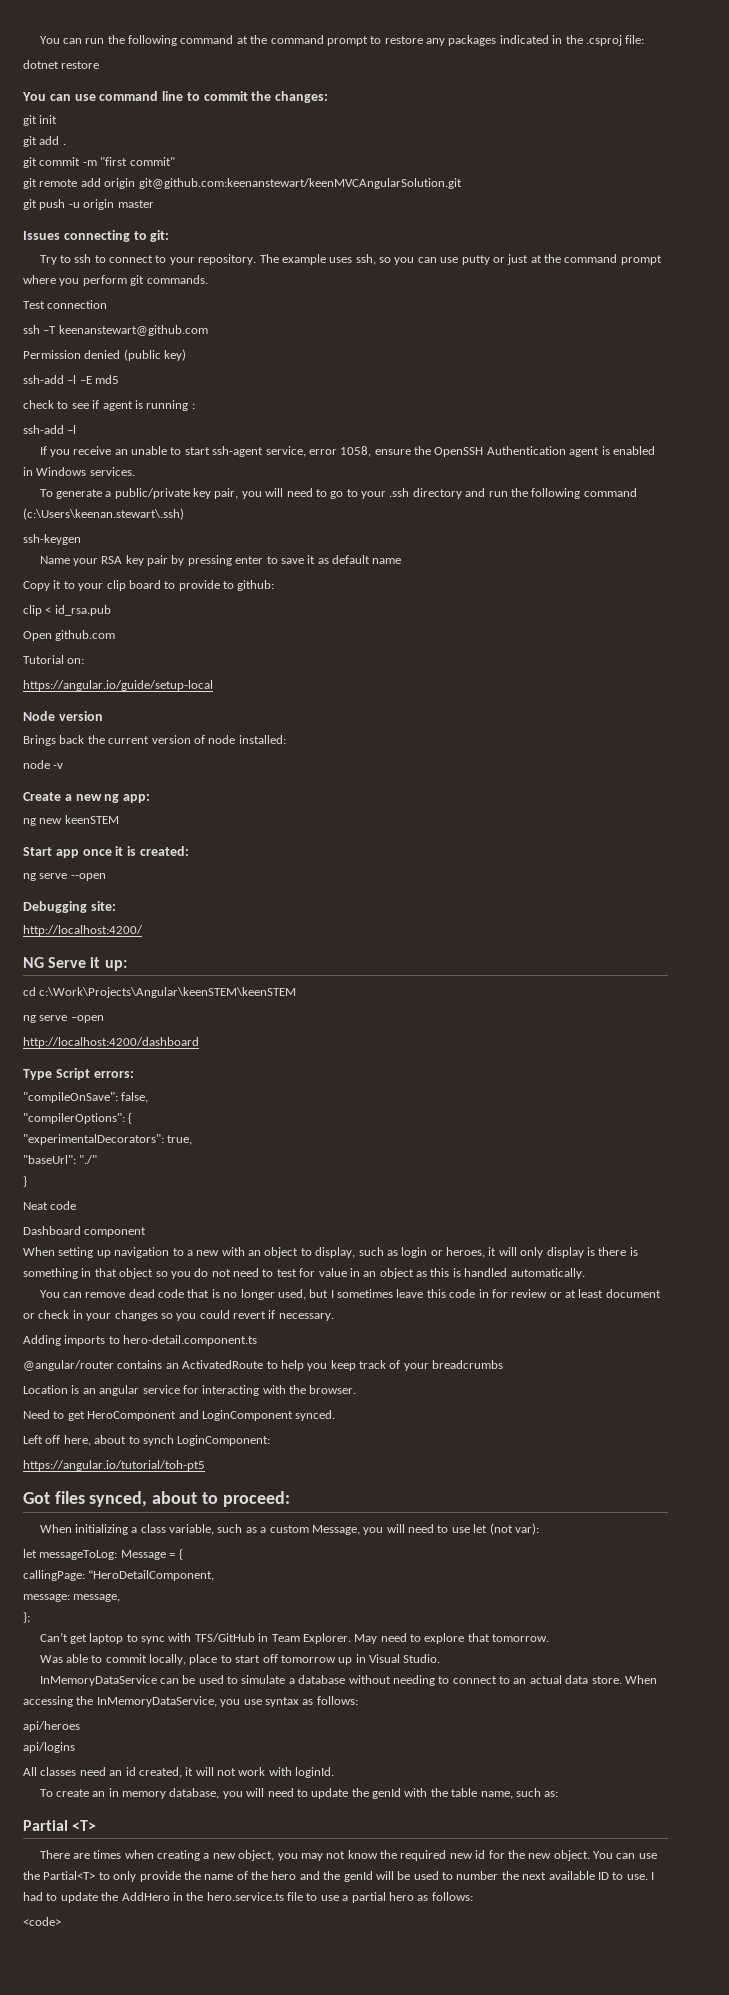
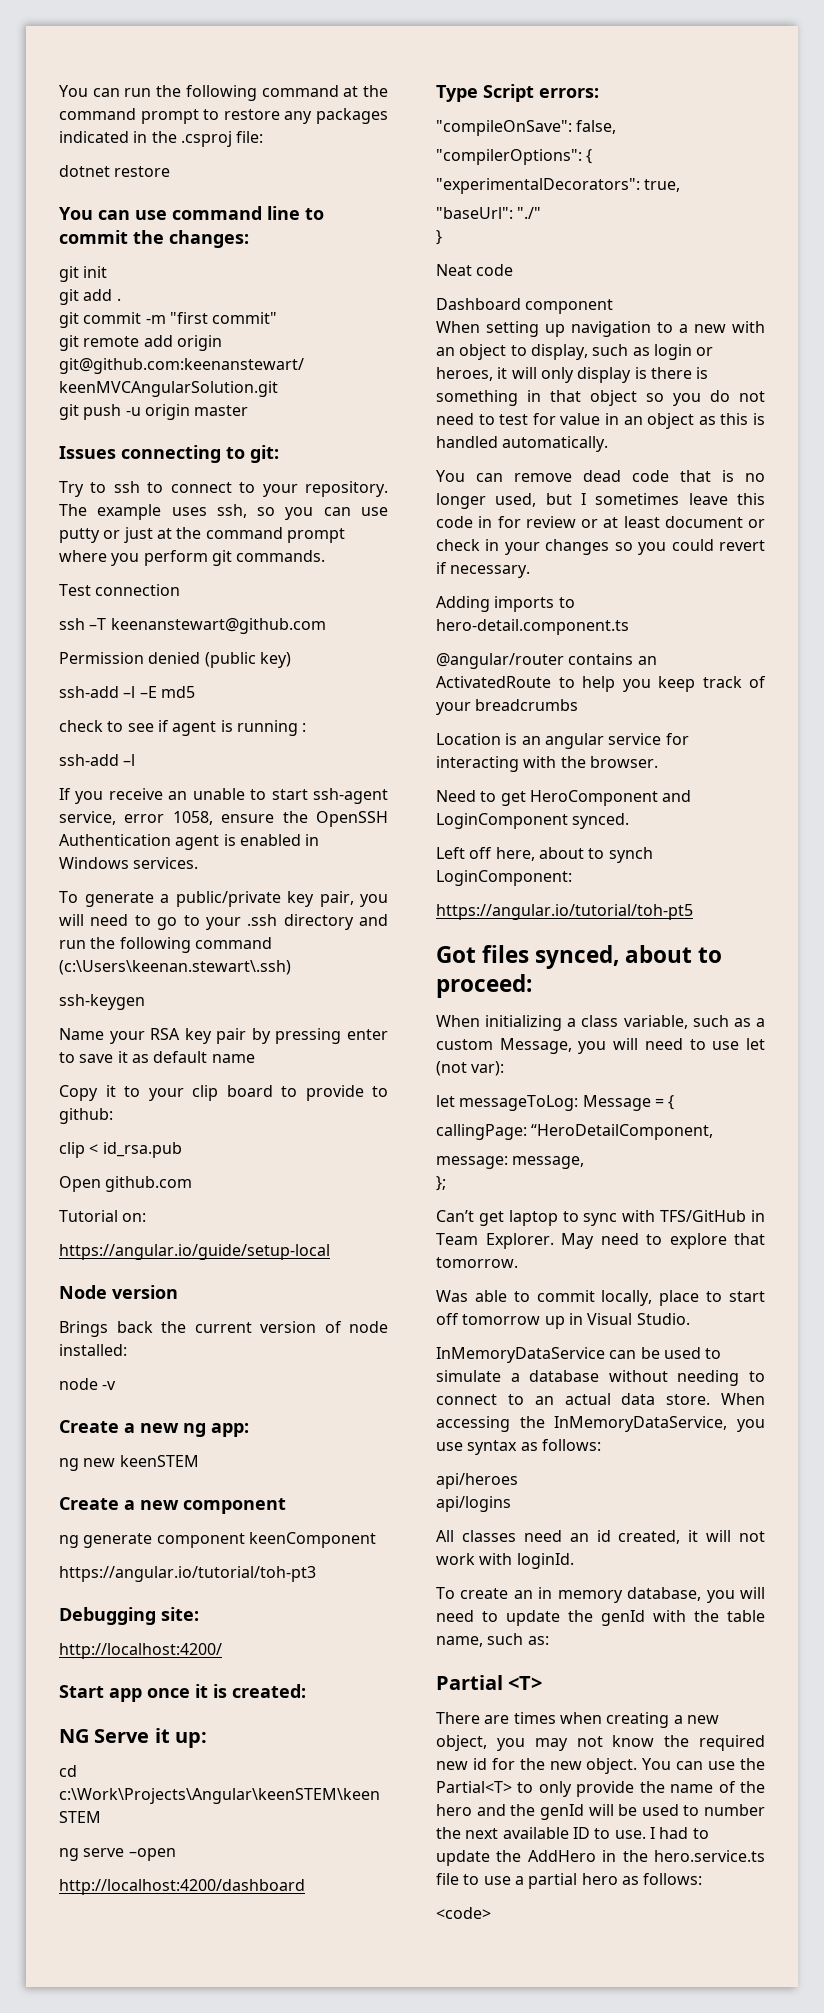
+ Create a new component
+ ng generate component keenComponent
+ https://angular.io/tutorial/toh-pt3
+ Debugging site:
+ http://localhost:4200/
- ng serve --open
- Debugging site:
- http://localhost:4200/

